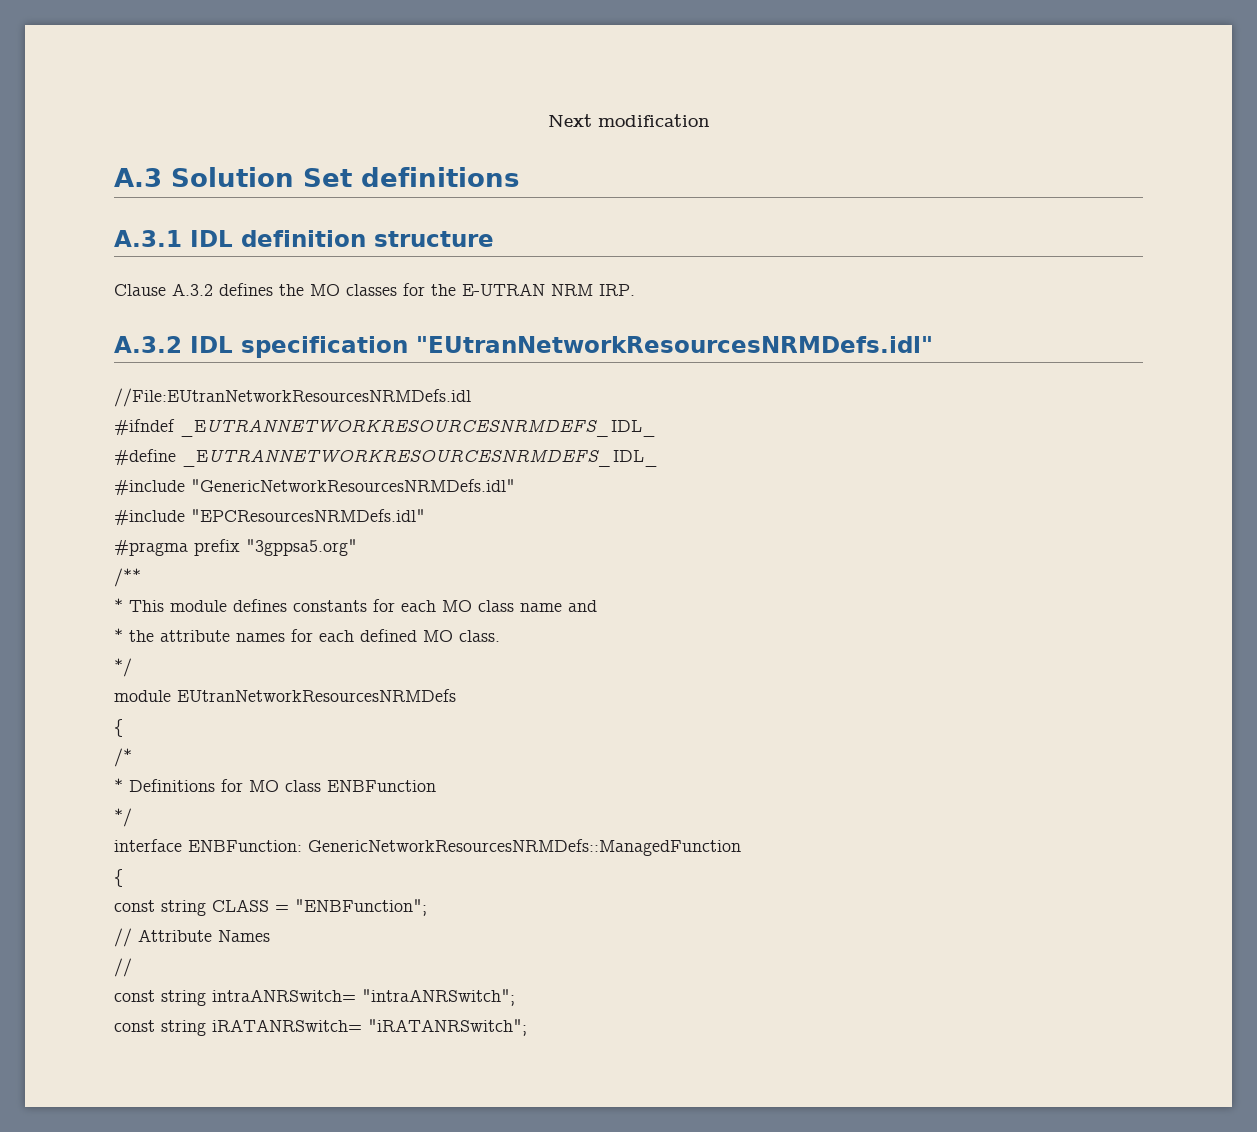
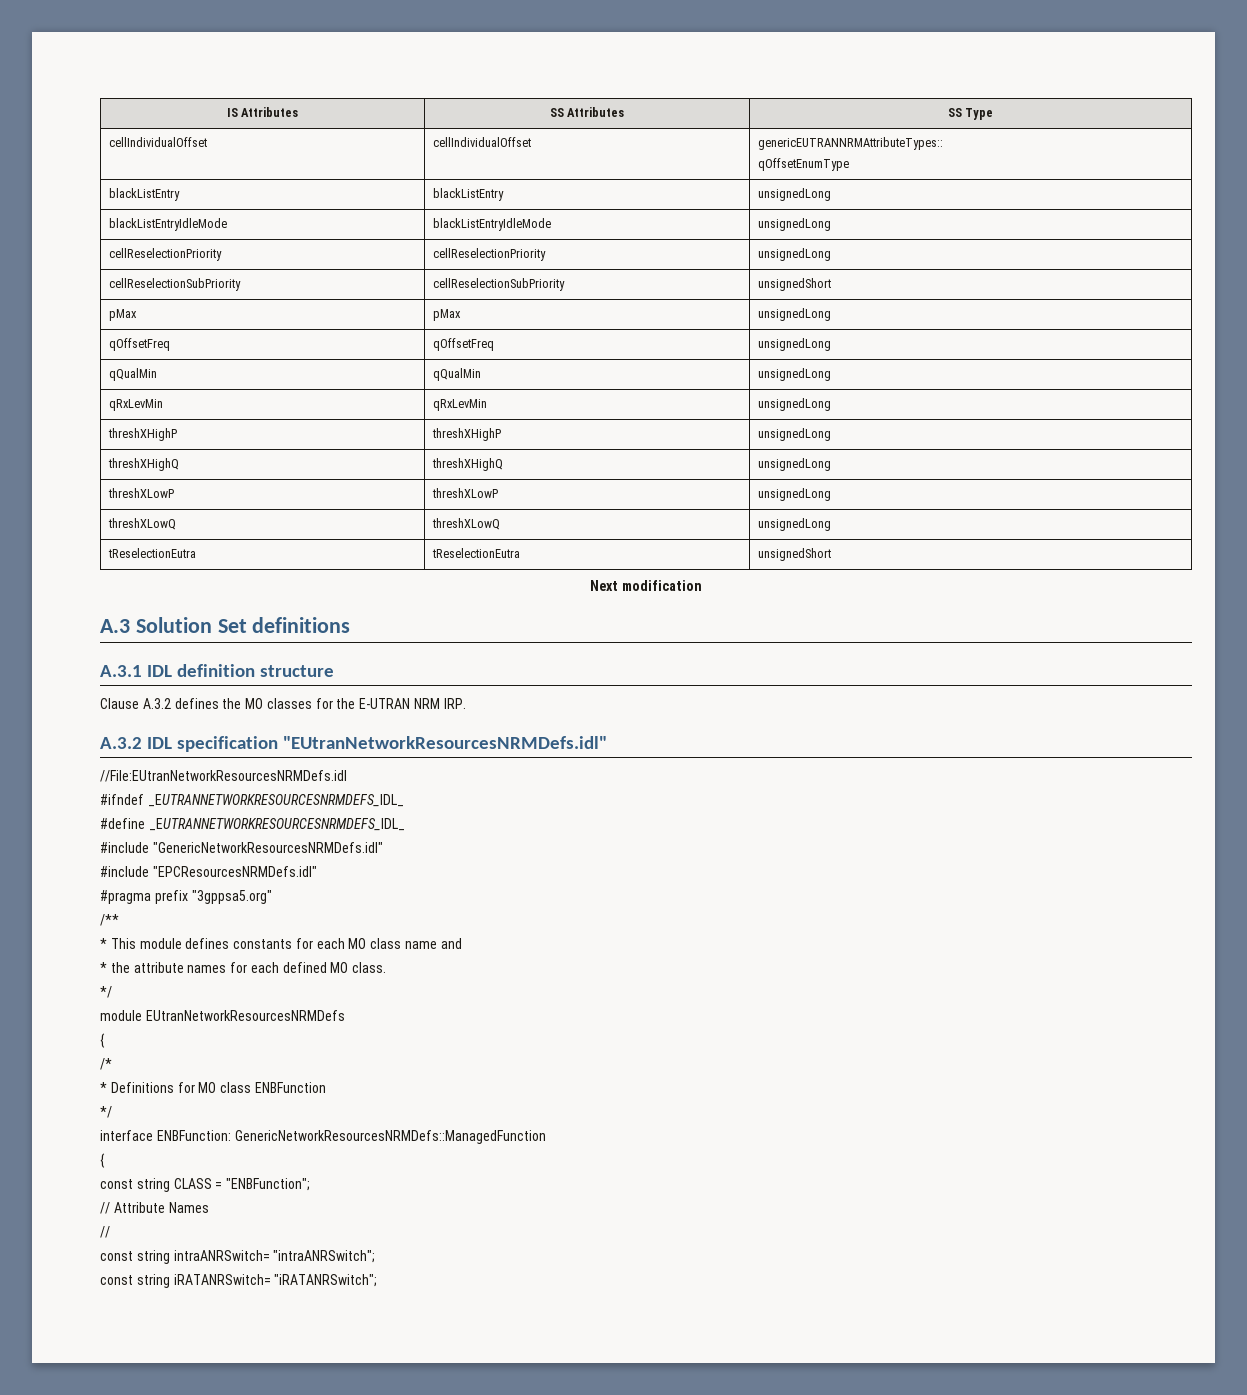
+ IS Attributes | SS Attributes | SS Type
+ cellIndividualOffset | cellIndividualOffset | genericEUTRANNRMAttributeTypes::
+ qOffsetEnumType
+ blackListEntry | blackListEntry | unsignedLong
+ blackListEntryIdleMode | blackListEntryIdleMode | unsignedLong
+ cellReselectionPriority | cellReselectionPriority | unsignedLong
+ cellReselectionSubPriority | cellReselectionSubPriority | unsignedShort
+ pMax | pMax | unsignedLong
+ qOffsetFreq | qOffsetFreq | unsignedLong
+ qQualMin | qQualMin | unsignedLong
+ qRxLevMin | qRxLevMin | unsignedLong
+ threshXHighP | threshXHighP | unsignedLong
+ threshXHighQ | threshXHighQ | unsignedLong
+ threshXLowP | threshXLowP | unsignedLong
+ threshXLowQ | threshXLowQ | unsignedLong
+ tReselectionEutra | tReselectionEutra | unsignedShort

